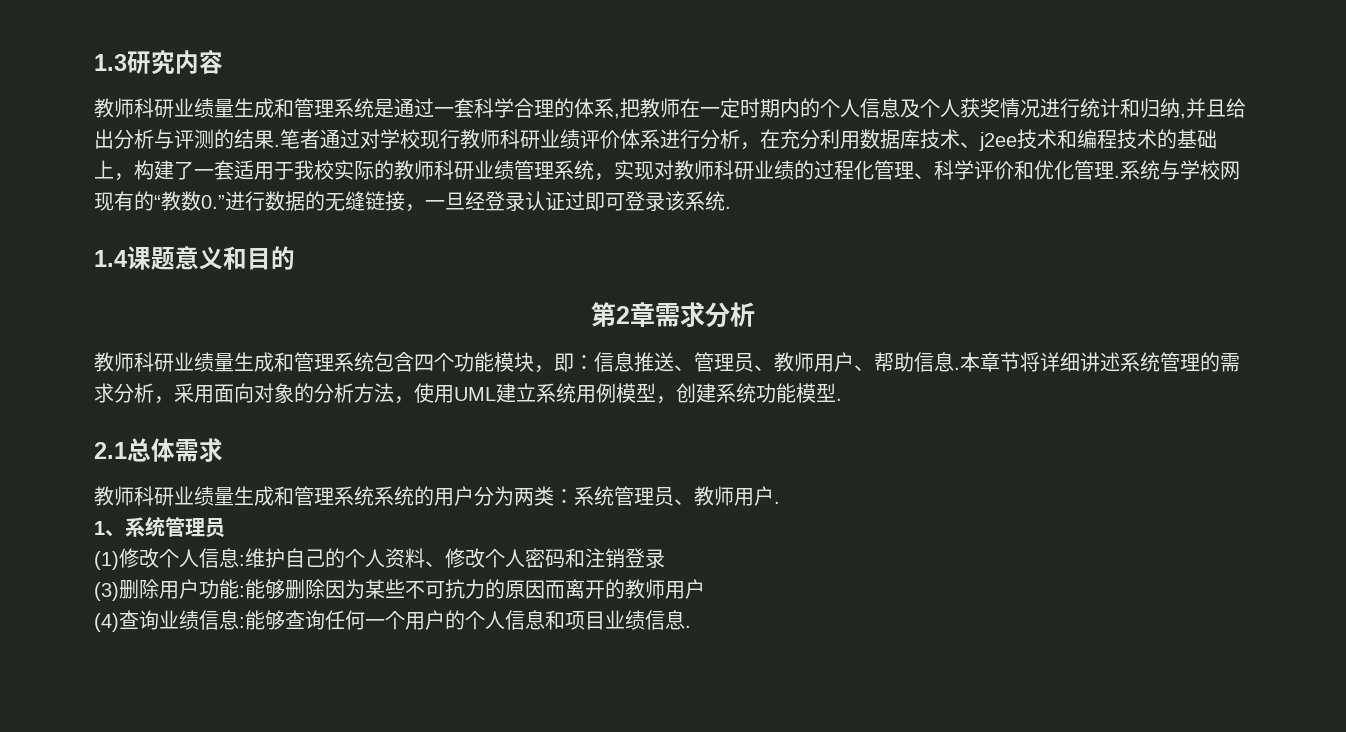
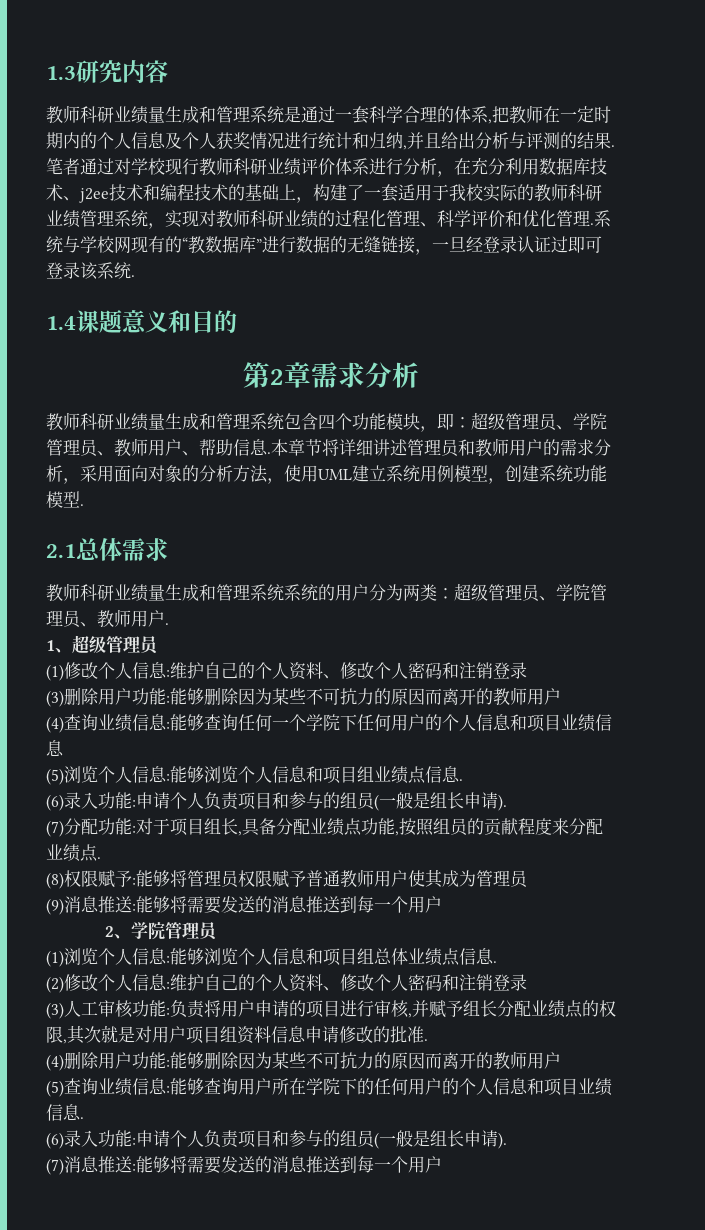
- 系统与学校网现有的“教数0.”进行数据的无缝链接，一旦经登录认证过即可登录该系统.
+ 系统与学校网现有的“教数据库”进行数据的无缝链接，一旦经登录认证过即可登录该系统.
- 教师科研业绩量生成和管理系统包含四个功能模块，即：信息推送、管理员、教师用户、帮助信息.
+ 教师科研业绩量生成和管理系统包含四个功能模块，即：超级管理员、学院管理员、教师用户、帮助信息.
- 本章节将详细讲述系统管理的需求分析，采用面向对象的分析方法，使用UML建立系统用例模型，创建系统功能模型.
+ 本章节将详细讲述管理员和教师用户的需求分析，采用面向对象的分析方法，使用UML建立系统用例模型，创建系统功能模型.
- 教师科研业绩量生成和管理系统系统的用户分为两类：系统管理员、教师用户.
+ 教师科研业绩量生成和管理系统系统的用户分为两类：超级管理员、学院管理员、教师用户.
- 1、系统管理员
+ 1、超级管理员
- (4)查询业绩信息:能够查询任何一个用户的个人信息和项目业绩信息.
+ (4)查询业绩信息:能够查询任何一个学院下任何用户的个人信息和项目业绩信息
+ (5)浏览个人信息:能够浏览个人信息和项目组业绩点信息.
+ (6)录入功能:申请个人负责项目和参与的组员(一般是组长申请).
+ (7)分配功能:对于项目组长,具备分配业绩点功能,按照组员的贡献程度来分配业绩点.
+ (8)权限赋予:能够将管理员权限赋予普通教师用户使其成为管理员
+ (9)消息推送:能够将需要发送的消息推送到每一个用户
+ 2、学院管理员
+ (1)浏览个人信息:能够浏览个人信息和项目组总体业绩点信息.
+ (2)修改个人信息:维护自己的个人资料、修改个人密码和注销登录
+ (3)人工审核功能:负责将用户申请的项目进行审核,并赋予组长分配业绩点的权限,其次就是对用户项目组资料信息申请修改的批准.
+ (4)删除用户功能:能够删除因为某些不可抗力的原因而离开的教师用户
+ (5)查询业绩信息:能够查询用户所在学院下的任何用户的个人信息和项目业绩信息.
+ (6)录入功能:申请个人负责项目和参与的组员(一般是组长申请).
+ (7)消息推送:能够将需要发送的消息推送到每一个用户

